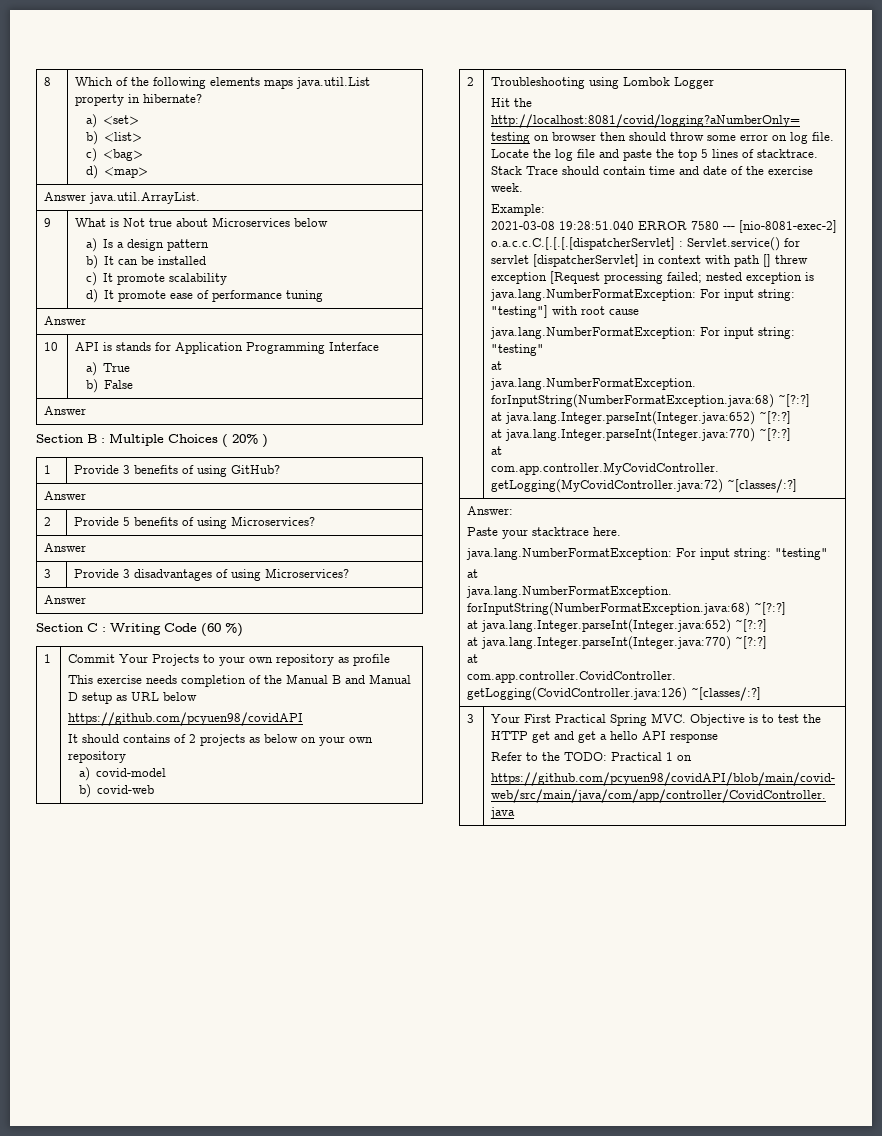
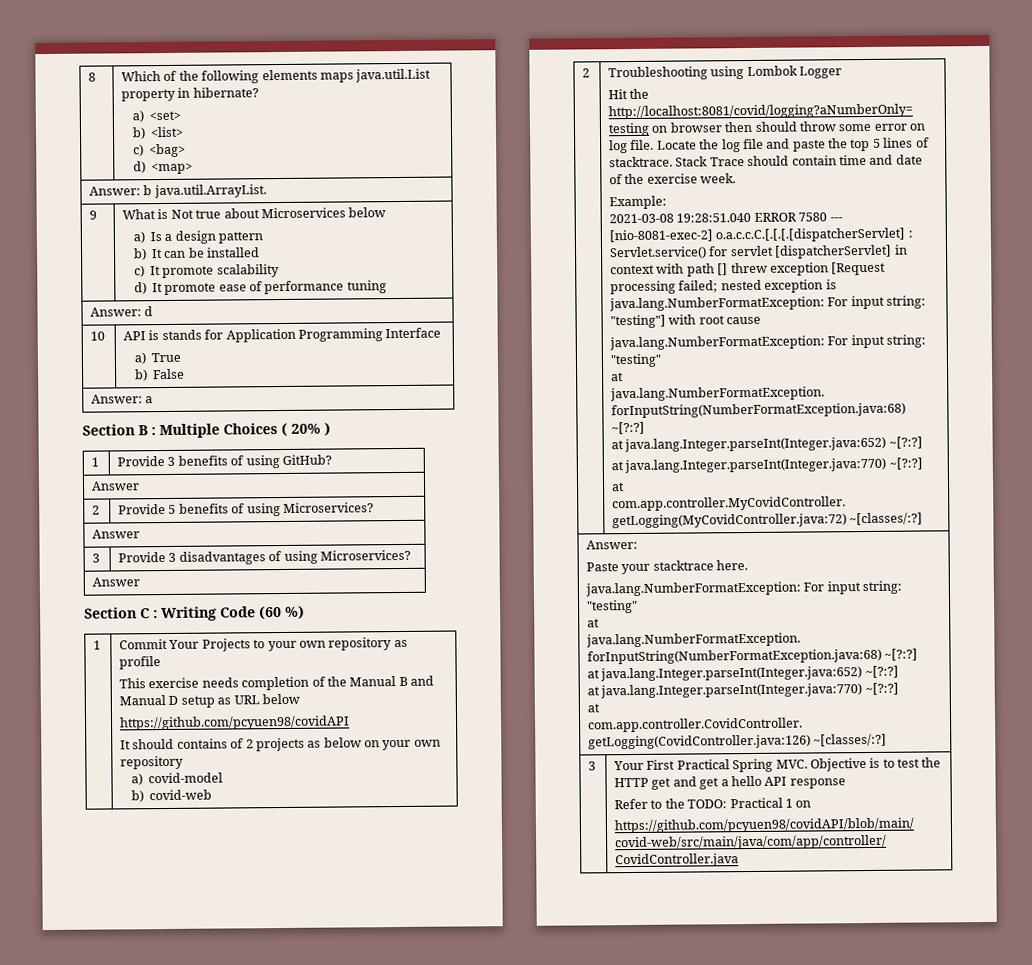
- Answer java.util.ArrayList.
+ Answer: b java.util.ArrayList.
  9 | What is Not true about Microservices below
  a) Is a design pattern
  b) It can be installed
  c) It promote scalability
  d) It promote ease of performance tuning
- Answer
+ Answer: d
  10 | API is stands for Application Programming Interface
  a) True
  b) False
- Answer
+ Answer: a

